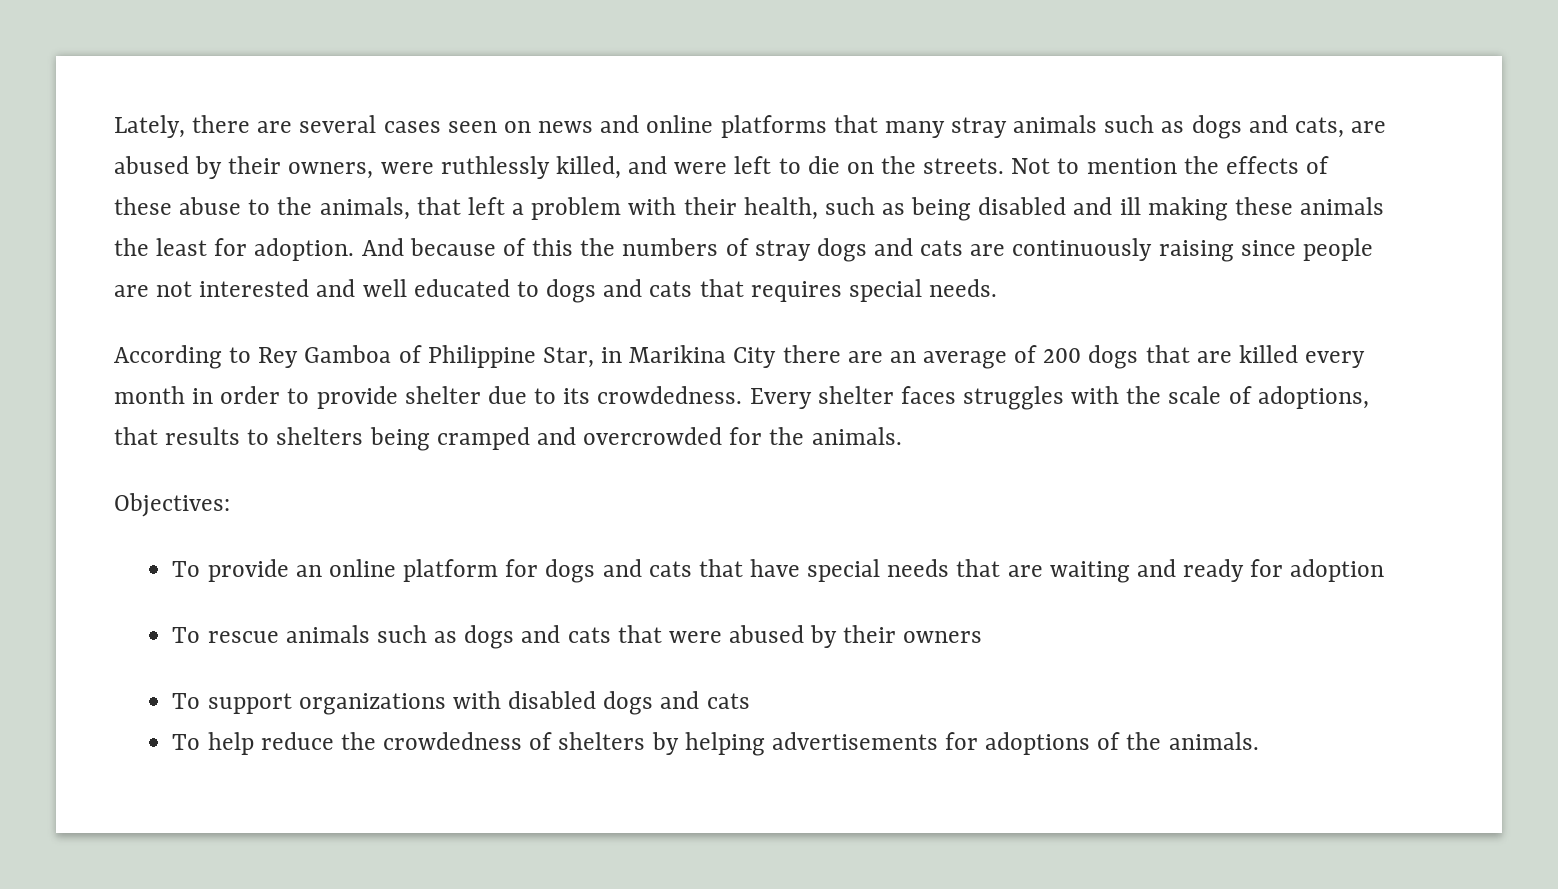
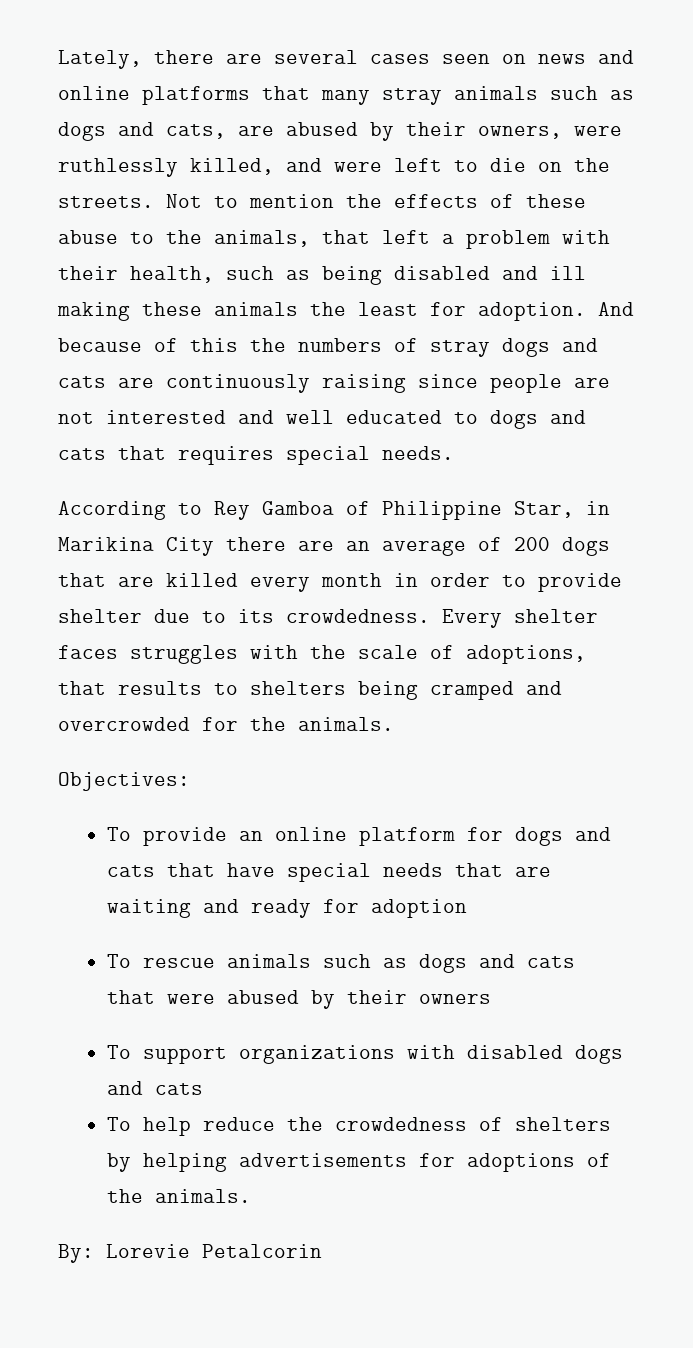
+ By: Lorevie Petalcorin

